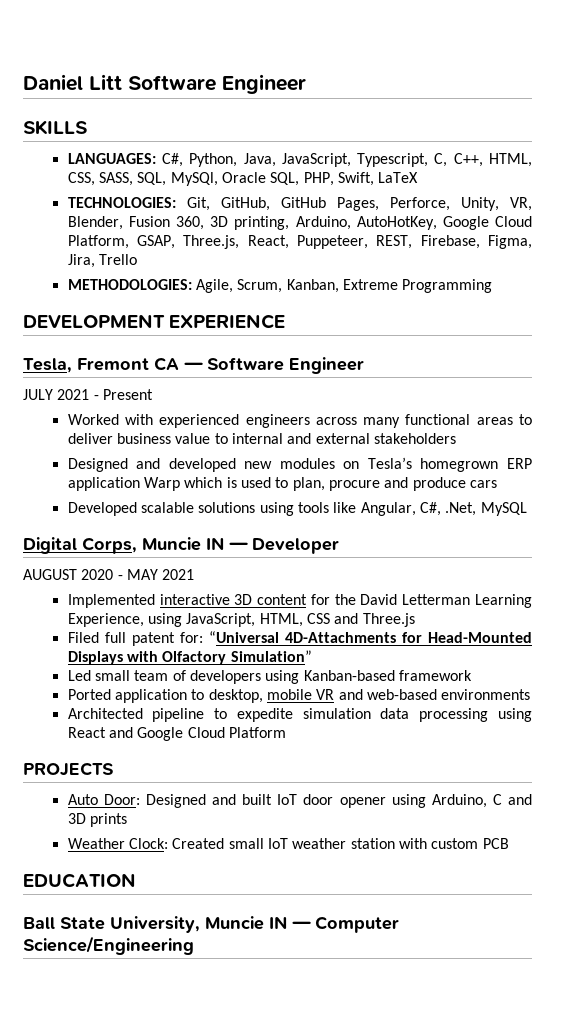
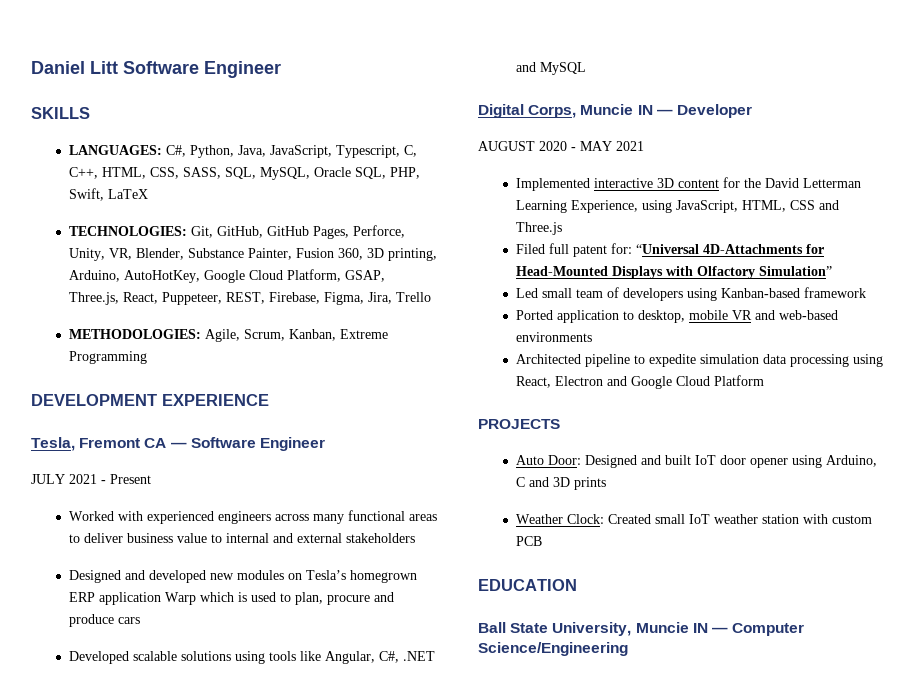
- LANGUAGES: C#, Python, Java, JavaScript, Typescript, C, C++, HTML, CSS, SASS, SQL, MySQl, Oracle SQL, PHP, Swift, LaTeX
+ LANGUAGES: C#, Python, Java, JavaScript, Typescript, C, C++, HTML, CSS, SASS, SQL, MySQL, Oracle SQL, PHP, Swift, LaTeX
- TECHNOLOGIES: Git, GitHub, GitHub Pages, Perforce, Unity, VR, Blender, Fusion 360, 3D printing, Arduino, AutoHotKey, Google Cloud Platform, GSAP, Three.js, React, Puppeteer, REST, Firebase, Figma, Jira, Trello
+ TECHNOLOGIES: Git, GitHub, GitHub Pages, Perforce, Unity, VR, Blender, Substance Painter, Fusion 360, 3D printing, Arduino, AutoHotKey, Google Cloud Platform, GSAP, Three.js, React, Puppeteer, REST, Firebase, Figma, Jira, Trello
- Developed scalable solutions using tools like Angular, C#, .Net, MySQL
+ Developed scalable solutions using tools like Angular, C#, .NET and MySQL
- Architected pipeline to expedite simulation data processing using React and Google Cloud Platform
+ Architected pipeline to expedite simulation data processing using React, Electron and Google Cloud Platform

